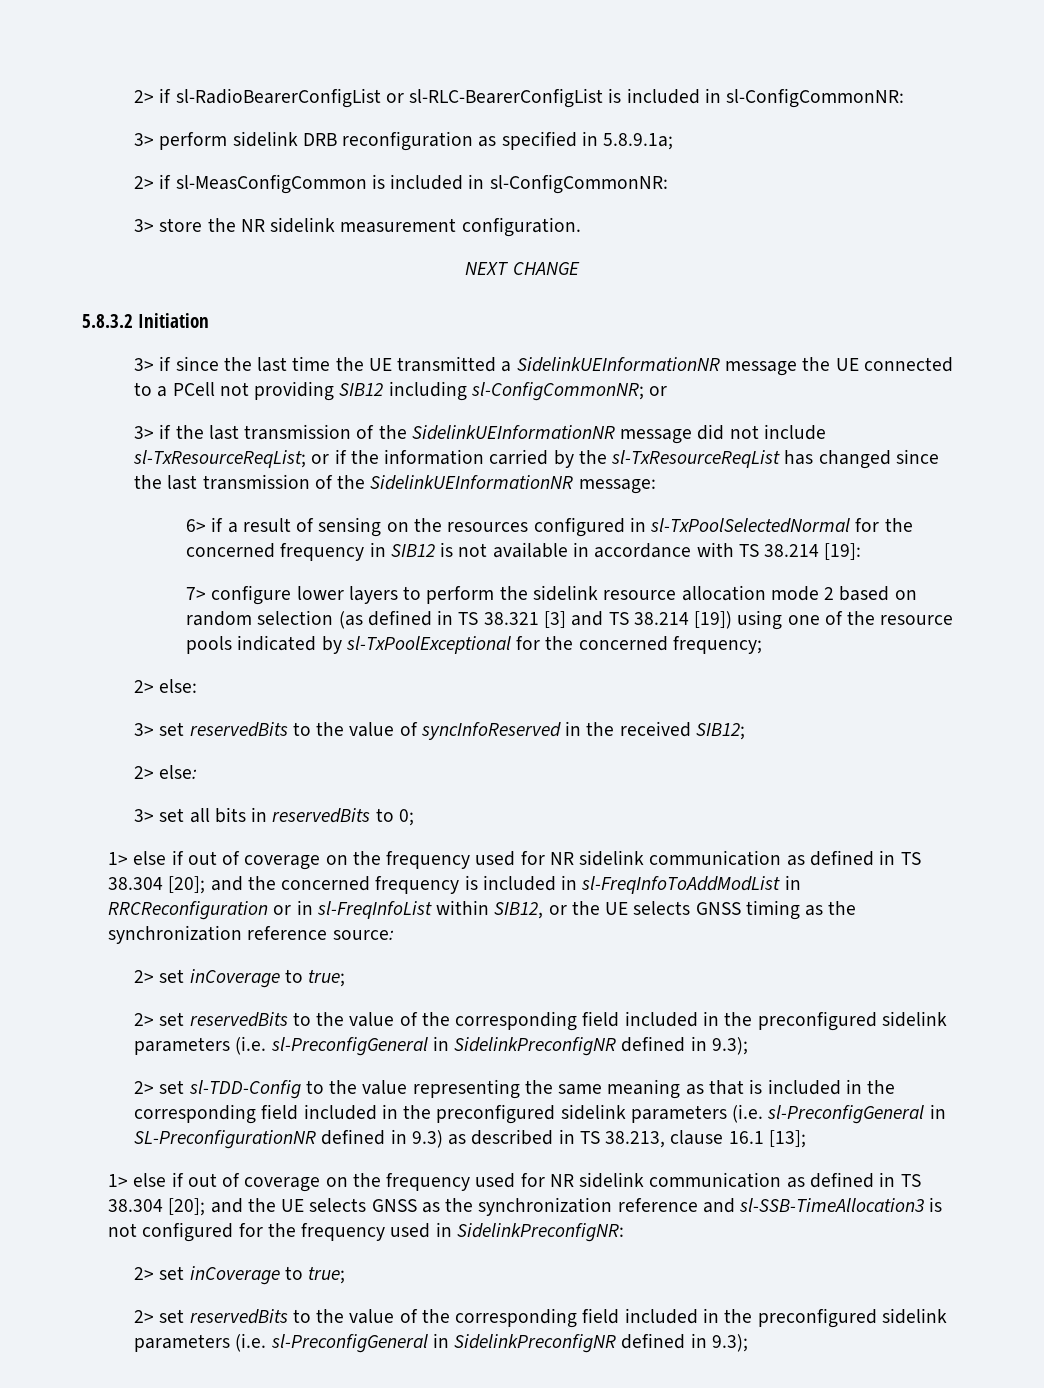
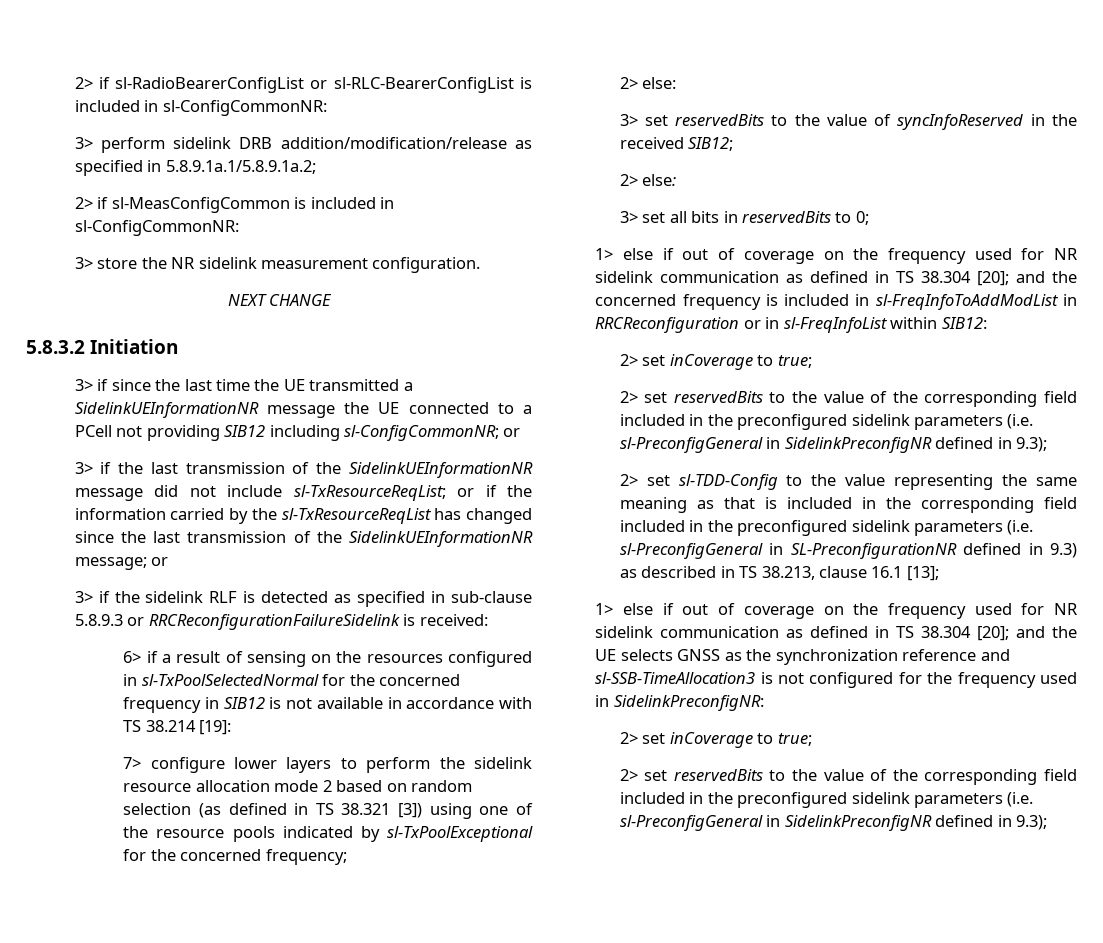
- 3> perform sidelink DRB reconfiguration as specified in 5.8.9.1a;
+ 3> perform sidelink DRB addition/modification/release as specified in 5.8.9.1a.1/5.8.9.1a.2;
- 3> if the last transmission of the SidelinkUEInformationNR message did not include sl-TxResourceReqList; or if the information carried by the sl-TxResourceReqList has changed since the last transmission of the SidelinkUEInformationNR message:
+ 3> if the last transmission of the SidelinkUEInformationNR message did not include sl-TxResourceReqList; or if the information carried by the sl-TxResourceReqList has changed since the last transmission of the SidelinkUEInformationNR message; or
+ 3> if the sidelink RLF is detected as specified in sub-clause 5.8.9.3 or RRCReconfigurationFailureSidelink is received:
- 7> configure lower layers to perform the sidelink resource allocation mode 2 based on random selection (as defined in TS 38.321 [3] and TS 38.214 [19]) using one of the resource pools indicated by sl-TxPoolExceptional for the concerned frequency;
+ 7> configure lower layers to perform the sidelink resource allocation mode 2 based on random selection (as defined in TS 38.321 [3]) using one of the resource pools indicated by sl-TxPoolExceptional for the concerned frequency;
- 1> else if out of coverage on the frequency used for NR sidelink communication as defined in TS 38.304 [20]; and the concerned frequency is included in sl-FreqInfoToAddModList in RRCReconfiguration or in sl-FreqInfoList within SIB12, or the UE selects GNSS timing as the synchronization reference source:
+ 1> else if out of coverage on the frequency used for NR sidelink communication as defined in TS 38.304 [20]; and the concerned frequency is included in sl-FreqInfoToAddModList in RRCReconfiguration or in sl-FreqInfoList within SIB12:

